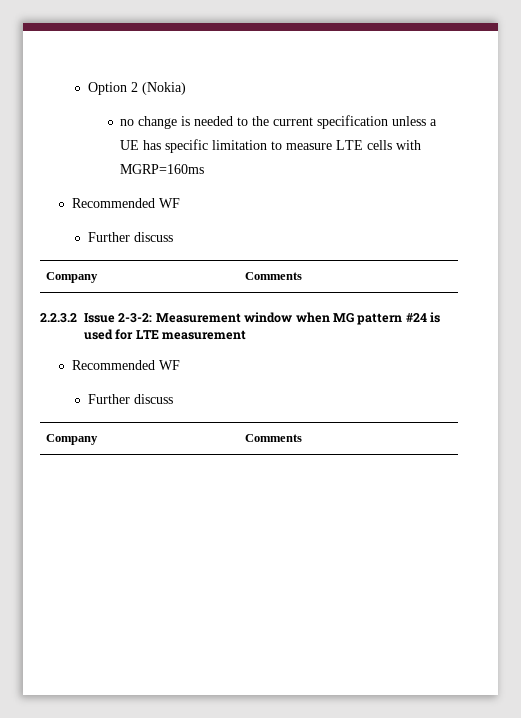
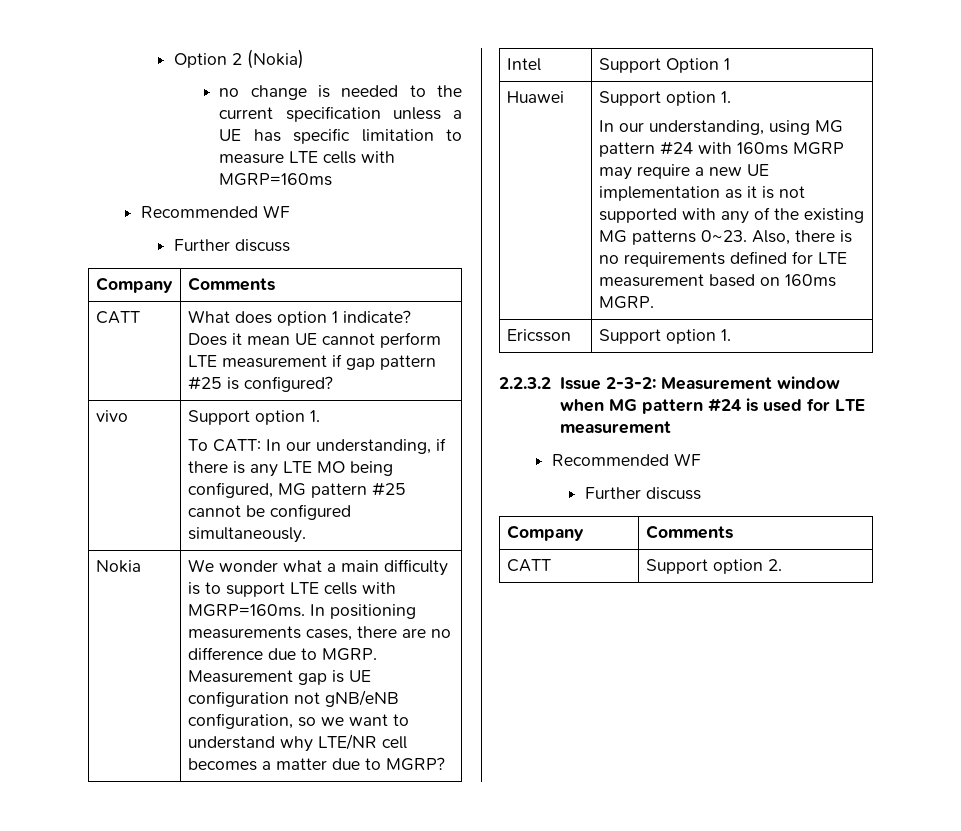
+ CATT | What does option 1 indicate? Does it mean UE cannot perform LTE measurement if gap pattern #25 is configured?
+ vivo | Support option 1.
+ To CATT: In our understanding, if there is any LTE MO being configured, MG pattern #25 cannot be configured simultaneously.
+ Nokia | We wonder what a main difficulty is to support LTE cells with MGRP=160ms. In positioning measurements cases, there are no difference due to MGRP. Measurement gap is UE configuration not gNB/eNB configuration, so we want to understand why LTE/NR cell becomes a matter due to MGRP?
+ Intel | Support Option 1
+ Huawei | Support option 1.
+ In our understanding, using MG pattern #24 with 160ms MGRP may require a new UE implementation as it is not supported with any of the existing MG patterns 0~23. Also, there is no requirements defined for LTE measurement based on 160ms MGRP.
+ Ericsson | Support option 1.
+ CATT | Support option 2.

